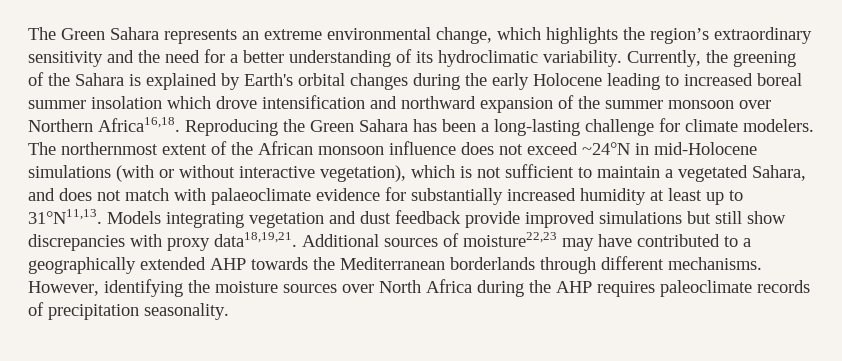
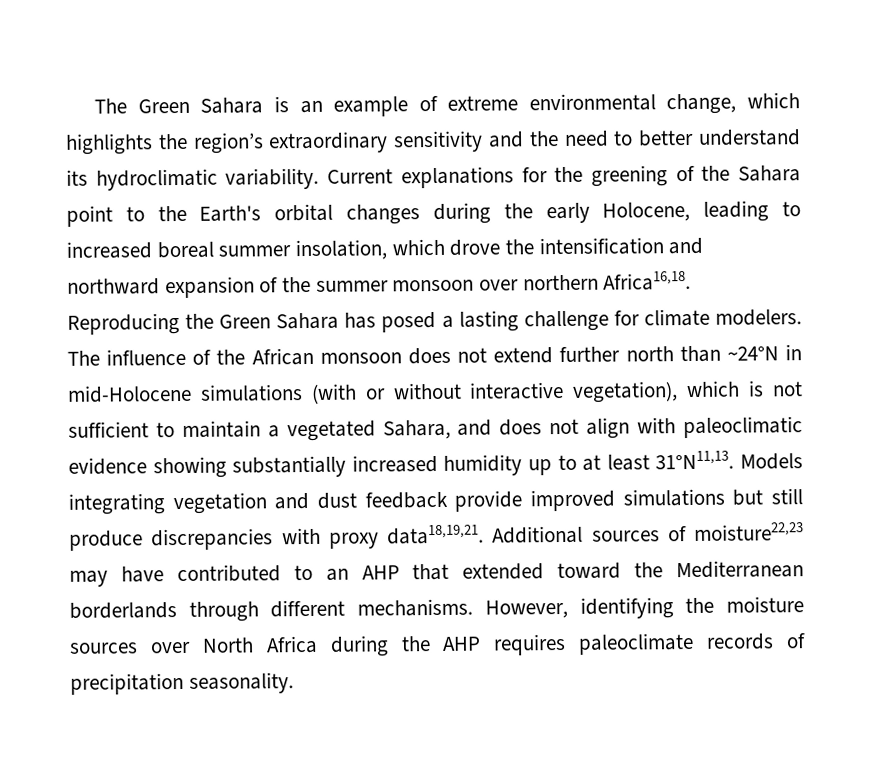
- The Green Sahara represents an extreme environmental change, which highlights the region’s extraordinary sensitivity and the need for a better understanding of its hydroclimatic variability. Currently, the greening of the Sahara is explained by Earth's orbital changes during the early Holocene leading to increased boreal summer insolation which drove intensification and northward expansion of the summer monsoon over Northern Africa16,18.
+ The Green Sahara is an example of extreme environmental change, which highlights the region’s extraordinary sensitivity and the need to better understand its hydroclimatic variability. Current explanations for the greening of the Sahara point to the Earth's orbital changes during the early Holocene, leading to increased boreal summer insolation, which drove the intensification and northward expansion of the summer monsoon over northern Africa16,18.
- Reproducing the Green Sahara has been a long-lasting challenge for climate modelers.
+ Reproducing the Green Sahara has posed a lasting challenge for climate modelers.
- The northernmost extent of the African monsoon influence does not exceed ~24°N in mid-Holocene simulations (with or without interactive vegetation), which is not sufficient to maintain a vegetated Sahara, and does not match with palaeoclimate evidence for substantially increased humidity at least up to 31°N11,13.
+ The influence of the African monsoon does not extend further north than ~24°N in mid-Holocene simulations (with or without interactive vegetation), which is not sufficient to maintain a vegetated Sahara, and does not align with paleoclimatic evidence showing substantially increased humidity up to at least 31°N11,13.
- Models integrating vegetation and dust feedback provide improved simulations but still show discrepancies with proxy data18,19,21.
+ Models integrating vegetation and dust feedback provide improved simulations but still produce discrepancies with proxy data18,19,21.
- Additional sources of moisture22,23 may have contributed to a geographically extended AHP towards the Mediterranean borderlands through different mechanisms.
+ Additional sources of moisture22,23 may have contributed to an AHP that extended toward the Mediterranean borderlands through different mechanisms.

